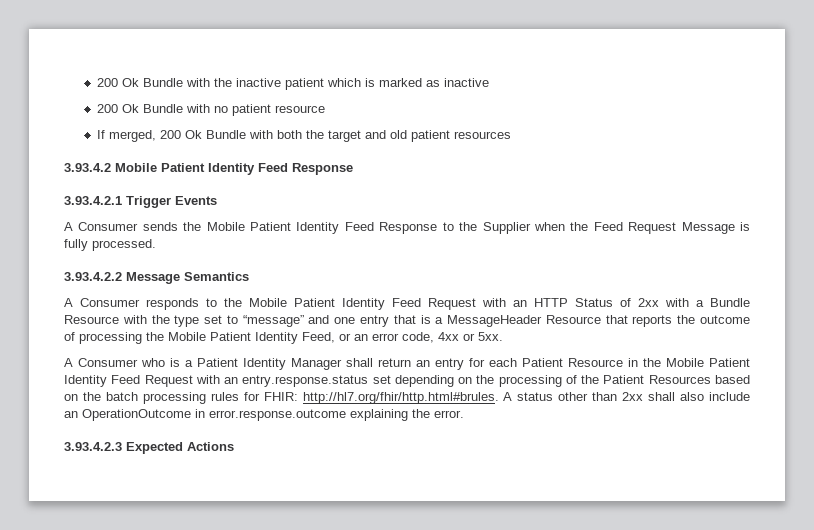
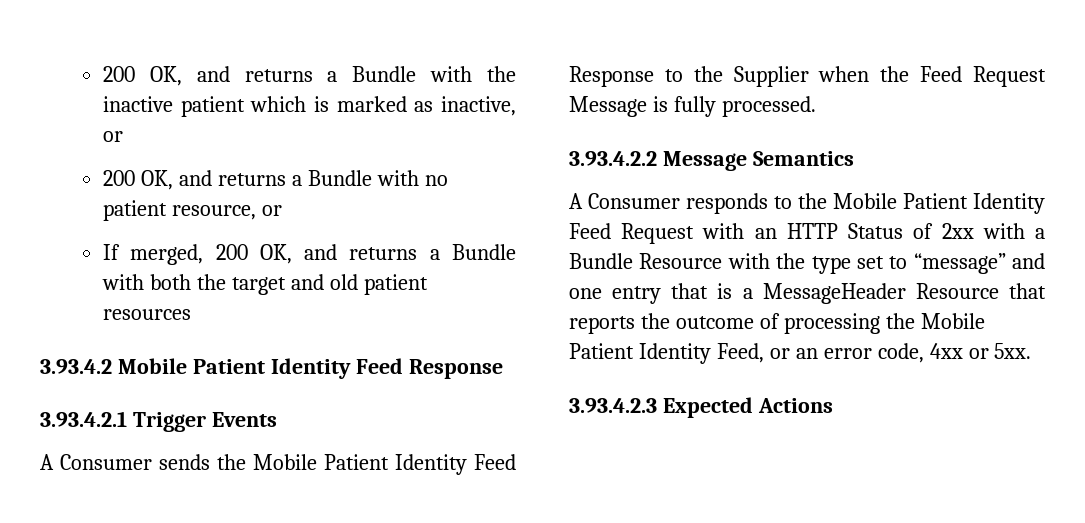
- 200 Ok Bundle with the inactive patient which is marked as inactive
- 200 Ok Bundle with no patient resource
+ 200 OK, and returns a Bundle with the inactive patient which is marked as inactive, or
+ 200 OK, and returns a Bundle with no patient resource, or
- If merged, 200 Ok Bundle with both the target and old patient resources
+ If merged, 200 OK, and returns a Bundle with both the target and old patient resources
- A Consumer who is a Patient Identity Manager shall return an entry for each Patient Resource in the Mobile Patient Identity Feed Request with an entry.response.status set depending on the processing of the Patient Resources based on the batch processing rules for FHIR: http://hl7.org/fhir/http.html#brules. A status other than 2xx shall also include an OperationOutcome in error.response.outcome explaining the error.

